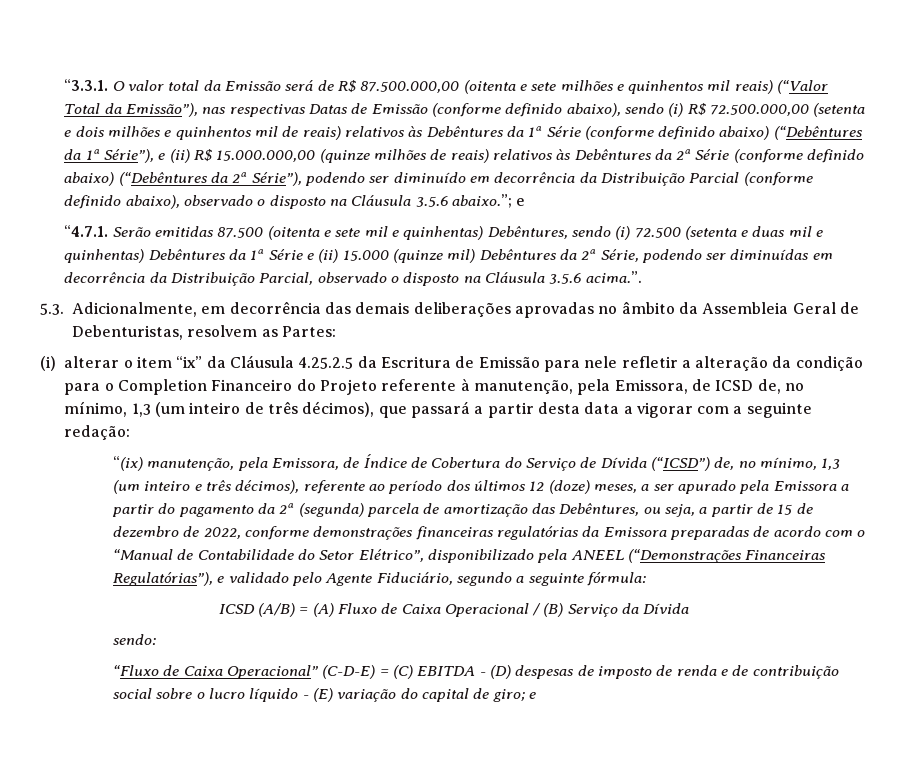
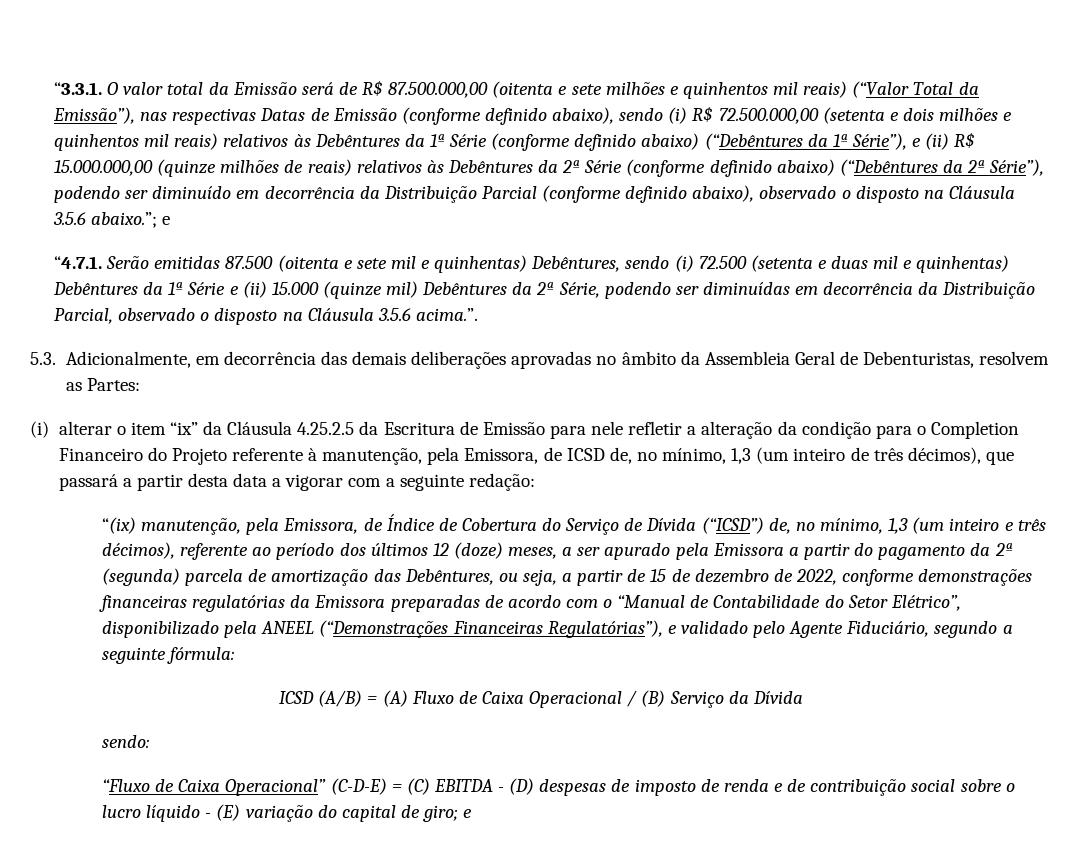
- “3.3.1. O valor total da Emissão será de R$ 87.500.000,00 (oitenta e sete milhões e quinhentos mil reais) (“Valor Total da Emissão”), nas respectivas Datas de Emissão (conforme definido abaixo), sendo (i) R$ 72.500.000,00 (setenta e dois milhões e quinhentos mil de reais) relativos às Debêntures da 1ª Série (conforme definido abaixo) (“Debêntures da 1ª Série”), e (ii) R$ 15.000.000,00 (quinze milhões de reais) relativos às Debêntures da 2ª Série (conforme definido abaixo) (“Debêntures da 2ª Série”), podendo ser diminuído em decorrência da Distribuição Parcial (conforme definido abaixo), observado o disposto na Cláusula 3.5.6 abaixo.”;
+ “3.3.1. O valor total da Emissão será de R$ 87.500.000,00 (oitenta e sete milhões e quinhentos mil reais) (“Valor Total da Emissão”), nas respectivas Datas de Emissão (conforme definido abaixo), sendo (i) R$ 72.500.000,00 (setenta e dois milhões e quinhentos mil reais) relativos às Debêntures da 1ª Série (conforme definido abaixo) (“Debêntures da 1ª Série”), e (ii) R$ 15.000.000,00 (quinze milhões de reais) relativos às Debêntures da 2ª Série (conforme definido abaixo) (“Debêntures da 2ª Série”), podendo ser diminuído em decorrência da Distribuição Parcial (conforme definido abaixo), observado o disposto na Cláusula 3.5.6 abaixo.”;

